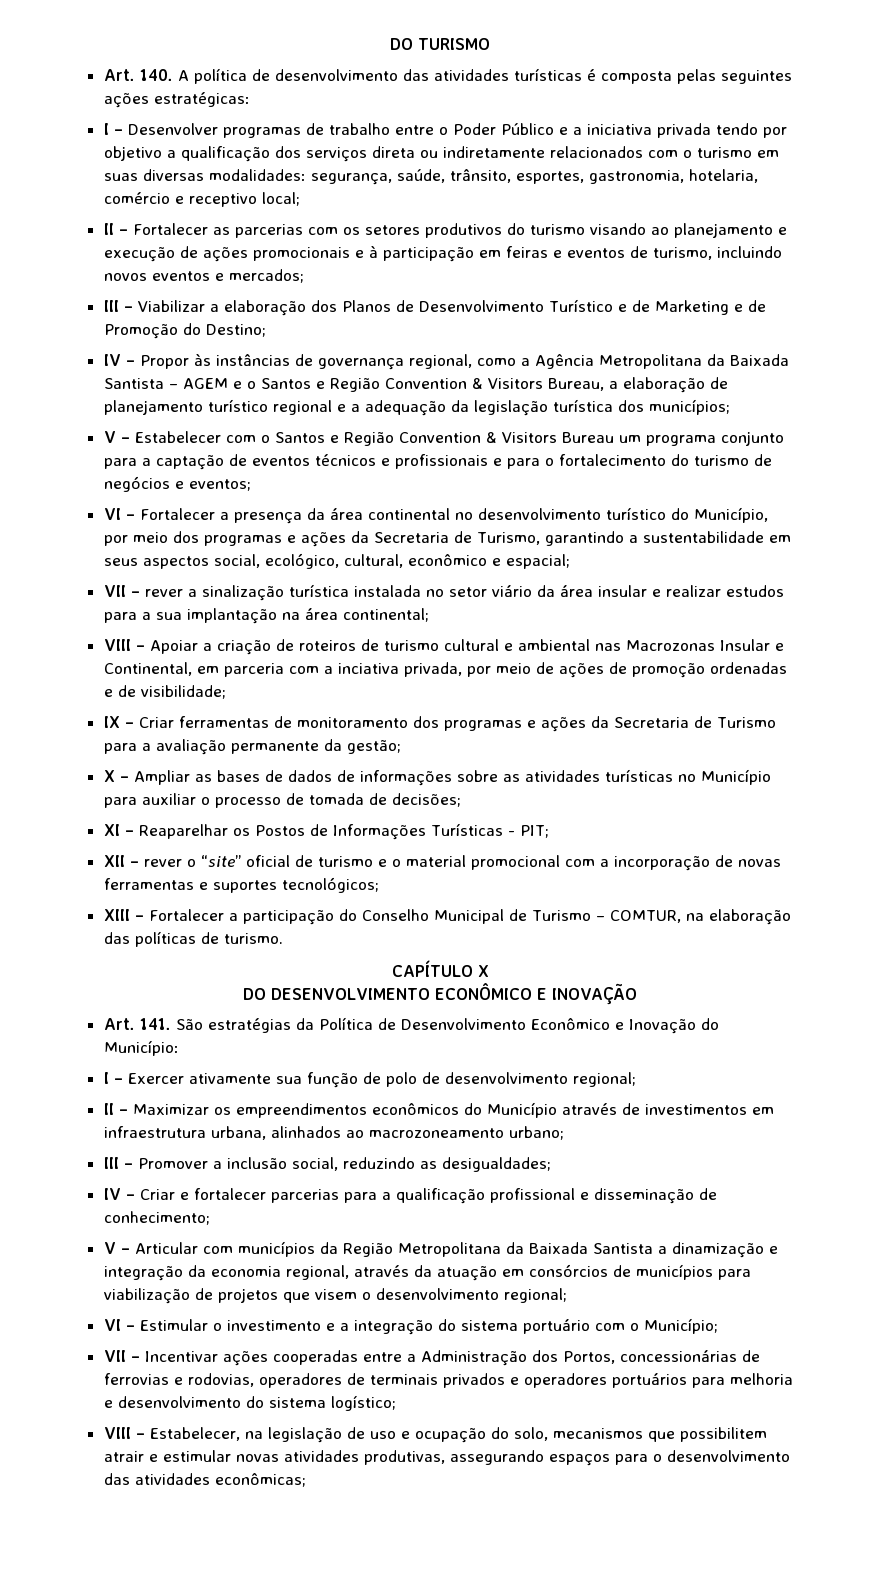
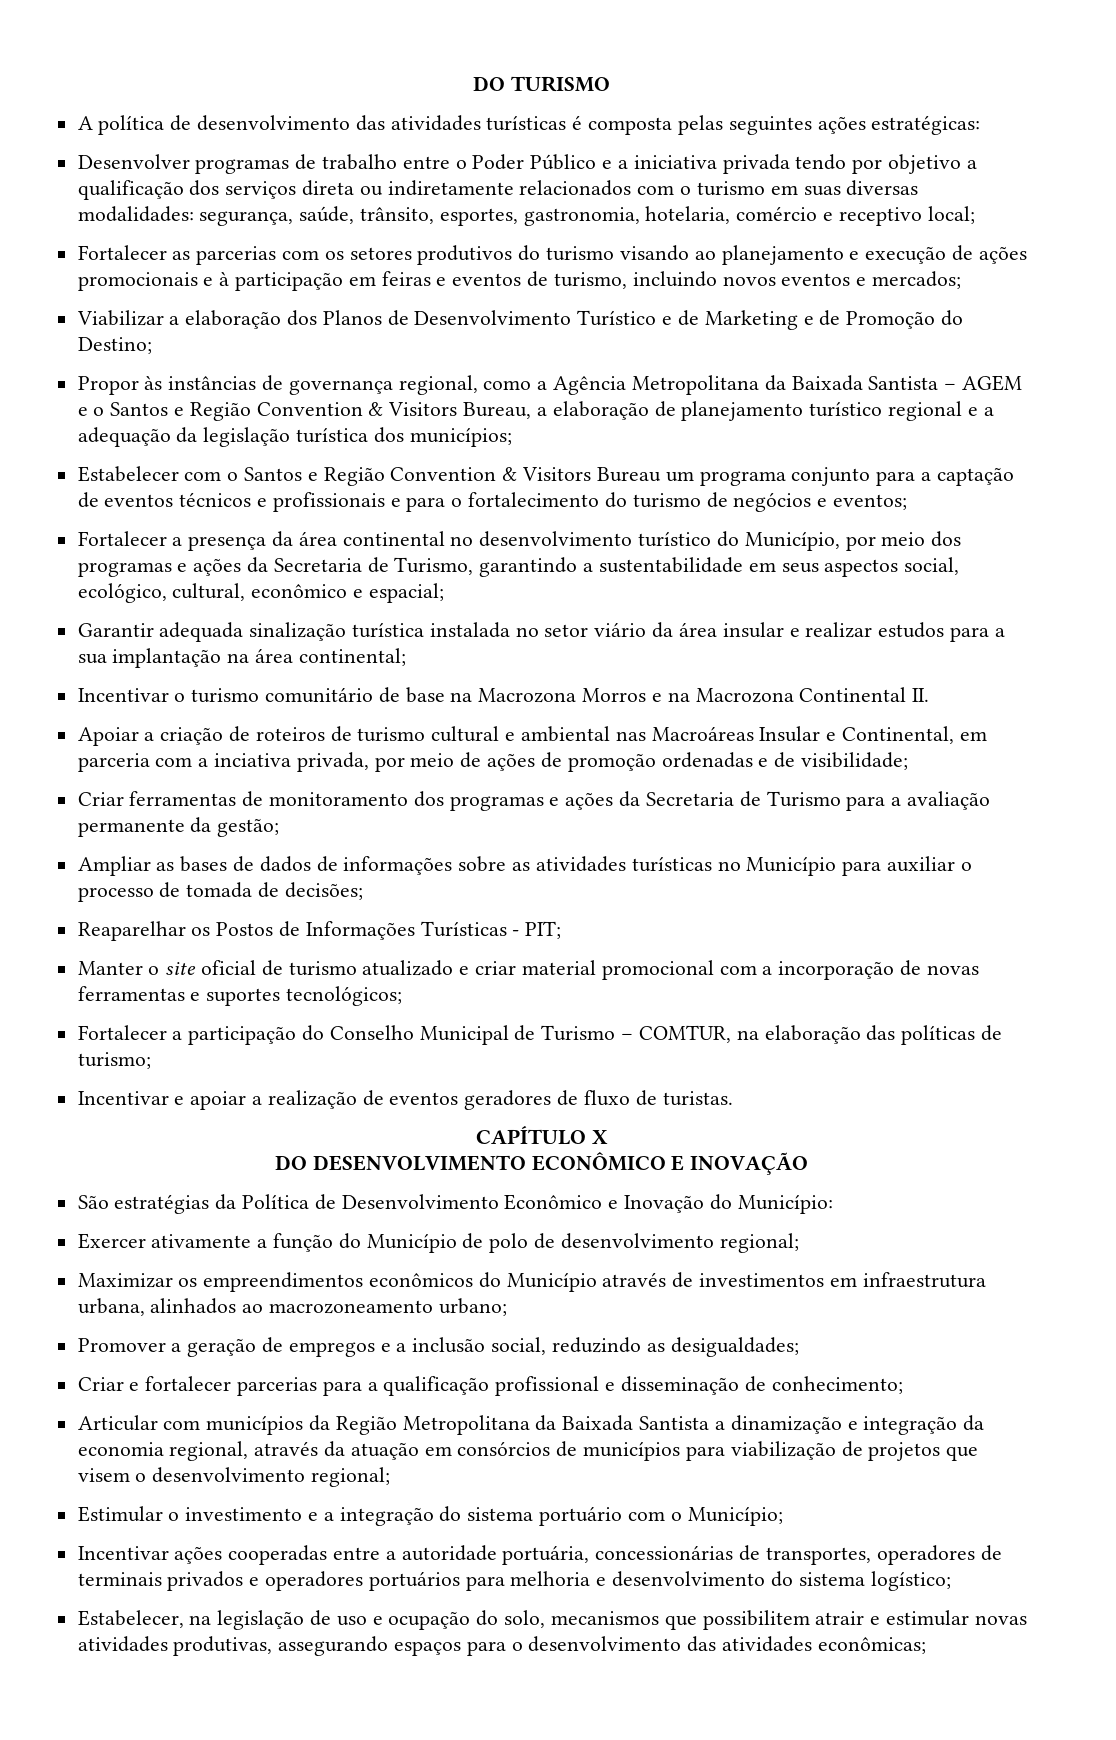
- Art. 140. A política de desenvolvimento das atividades turísticas é composta pelas seguintes ações estratégicas:
+ A política de desenvolvimento das atividades turísticas é composta pelas seguintes ações estratégicas:
- I – Desenvolver programas de trabalho entre o Poder Público e a iniciativa privada tendo por objetivo a qualificação dos serviços direta ou indiretamente relacionados com o turismo em suas diversas modalidades: segurança, saúde, trânsito, esportes, gastronomia, hotelaria, comércio e receptivo local;
+ Desenvolver programas de trabalho entre o Poder Público e a iniciativa privada tendo por objetivo a qualificação dos serviços direta ou indiretamente relacionados com o turismo em suas diversas modalidades: segurança, saúde, trânsito, esportes, gastronomia, hotelaria, comércio e receptivo local;
- II – Fortalecer as parcerias com os setores produtivos do turismo visando ao planejamento e execução de ações promocionais e à participação em feiras e eventos de turismo, incluindo novos eventos e mercados;
+ Fortalecer as parcerias com os setores produtivos do turismo visando ao planejamento e execução de ações promocionais e à participação em feiras e eventos de turismo, incluindo novos eventos e mercados;
- III – Viabilizar a elaboração dos Planos de Desenvolvimento Turístico e de Marketing e de Promoção do Destino;
+ Viabilizar a elaboração dos Planos de Desenvolvimento Turístico e de Marketing e de Promoção do Destino;
- IV – Propor às instâncias de governança regional, como a Agência Metropolitana da Baixada Santista – AGEM e o Santos e Região Convention & Visitors Bureau, a elaboração de planejamento turístico regional e a adequação da legislação turística dos municípios;
+ Propor às instâncias de governança regional, como a Agência Metropolitana da Baixada Santista – AGEM e o Santos e Região Convention & Visitors Bureau, a elaboração de planejamento turístico regional e a adequação da legislação turística dos municípios;
- V – Estabelecer com o Santos e Região Convention & Visitors Bureau um programa conjunto para a captação de eventos técnicos e profissionais e para o fortalecimento do turismo de negócios e eventos;
+ Estabelecer com o Santos e Região Convention & Visitors Bureau um programa conjunto para a captação de eventos técnicos e profissionais e para o fortalecimento do turismo de negócios e eventos;
- VI – Fortalecer a presença da área continental no desenvolvimento turístico do Município, por meio dos programas e ações da Secretaria de Turismo, garantindo a sustentabilidade em seus aspectos social, ecológico, cultural, econômico e espacial;
+ Fortalecer a presença da área continental no desenvolvimento turístico do Município, por meio dos programas e ações da Secretaria de Turismo, garantindo a sustentabilidade em seus aspectos social, ecológico, cultural, econômico e espacial;
- VII – rever a sinalização turística instalada no setor viário da área insular e realizar estudos para a sua implantação na área continental;
+ Garantir adequada sinalização turística instalada no setor viário da área insular e realizar estudos para a sua implantação na área continental;
- VIII – Apoiar a criação de roteiros de turismo cultural e ambiental nas Macrozonas Insular e Continental, em parceria com a inciativa privada, por meio de ações de promoção ordenadas e de visibilidade;
+ Incentivar o turismo comunitário de base na Macrozona Morros e na Macrozona Continental II.
+ Apoiar a criação de roteiros de turismo cultural e ambiental nas Macroáreas Insular e Continental, em parceria com a inciativa privada, por meio de ações de promoção ordenadas e de visibilidade;
- IX – Criar ferramentas de monitoramento dos programas e ações da Secretaria de Turismo para a avaliação permanente da gestão;
+ Criar ferramentas de monitoramento dos programas e ações da Secretaria de Turismo para a avaliação permanente da gestão;
- X – Ampliar as bases de dados de informações sobre as atividades turísticas no Município para auxiliar o processo de tomada de decisões;
+ Ampliar as bases de dados de informações sobre as atividades turísticas no Município para auxiliar o processo de tomada de decisões;
- XI – Reaparelhar os Postos de Informações Turísticas - PIT;
+ Reaparelhar os Postos de Informações Turísticas - PIT;
- XII – rever o “site” oficial de turismo e o material promocional com a incorporação de novas ferramentas e suportes tecnológicos;
+ Manter o site oficial de turismo atualizado e criar material promocional com a incorporação de novas ferramentas e suportes tecnológicos;
- XIII – Fortalecer a participação do Conselho Municipal de Turismo – COMTUR, na elaboração das políticas de turismo.
+ Fortalecer a participação do Conselho Municipal de Turismo – COMTUR, na elaboração das políticas de turismo;
+ Incentivar e apoiar a realização de eventos geradores de fluxo de turistas.
- Art. 141. São estratégias da Política de Desenvolvimento Econômico e Inovação do Município:
+ São estratégias da Política de Desenvolvimento Econômico e Inovação do Município:
- I – Exercer ativamente sua função de polo de desenvolvimento regional;
+ Exercer ativamente a função do Município de polo de desenvolvimento regional;
- II – Maximizar os empreendimentos econômicos do Município através de investimentos em infraestrutura urbana, alinhados ao macrozoneamento urbano;
+ Maximizar os empreendimentos econômicos do Município através de investimentos em infraestrutura urbana, alinhados ao macrozoneamento urbano;
- III – Promover a inclusão social, reduzindo as desigualdades;
+ Promover a geração de empregos e a inclusão social, reduzindo as desigualdades;
- IV – Criar e fortalecer parcerias para a qualificação profissional e disseminação de conhecimento;
+ Criar e fortalecer parcerias para a qualificação profissional e disseminação de conhecimento;
- V – Articular com municípios da Região Metropolitana da Baixada Santista a dinamização e integração da economia regional, através da atuação em consórcios de municípios para viabilização de projetos que visem o desenvolvimento regional;
+ Articular com municípios da Região Metropolitana da Baixada Santista a dinamização e integração da economia regional, através da atuação em consórcios de municípios para viabilização de projetos que visem o desenvolvimento regional;
- VI – Estimular o investimento e a integração do sistema portuário com o Município;
+ Estimular o investimento e a integração do sistema portuário com o Município;
- VII – Incentivar ações cooperadas entre a Administração dos Portos, concessionárias de ferrovias e rodovias, operadores de terminais privados e operadores portuários para melhoria e desenvolvimento do sistema logístico;
+ Incentivar ações cooperadas entre a autoridade portuária, concessionárias de transportes, operadores de terminais privados e operadores portuários para melhoria e desenvolvimento do sistema logístico;
- VIII – Estabelecer, na legislação de uso e ocupação do solo, mecanismos que possibilitem atrair e estimular novas atividades produtivas, assegurando espaços para o desenvolvimento das atividades econômicas;
+ Estabelecer, na legislação de uso e ocupação do solo, mecanismos que possibilitem atrair e estimular novas atividades produtivas, assegurando espaços para o desenvolvimento das atividades econômicas;

